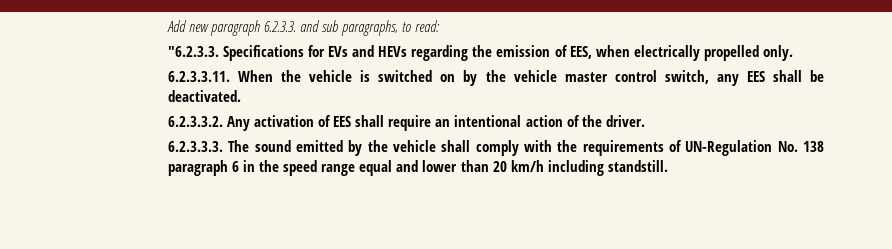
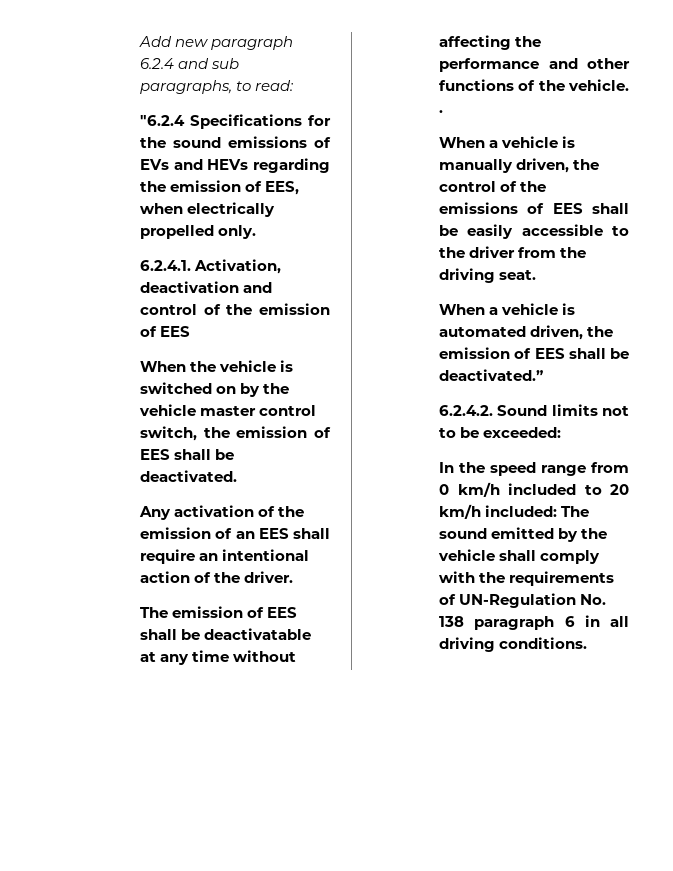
- Add new paragraph 6.2.3.3. and sub paragraphs, to read:
+ Add new paragraph 6.2.4 and sub paragraphs, to read:
- "6.2.3.3. Specifications for EVs and HEVs regarding the emission of EES, when electrically propelled only.
+ "6.2.4 Specifications for the sound emissions of EVs and HEVs regarding the emission of EES, when electrically propelled only.
- 6.2.3.3.11. When the vehicle is switched on by the vehicle master control switch, any EES shall be deactivated.
+ 6.2.4.1. Activation, deactivation and control of the emission of EES
+ When the vehicle is switched on by the vehicle master control switch, the emission of EES shall be deactivated.
- 6.2.3.3.2. Any activation of EES shall require an intentional action of the driver.
+ Any activation of the emission of an EES shall require an intentional action of the driver.
- 6.2.3.3.3. The sound emitted by the vehicle shall comply with the requirements of UN-Regulation No. 138 paragraph 6 in the speed range equal and lower than 20 km/h including standstill.
+ The emission of EES shall be deactivatable at any time without affecting the performance and other functions of the vehicle. .
+ When a vehicle is manually driven, the control of the emissions of EES shall be easily accessible to the driver from the driving seat.
+ When a vehicle is automated driven, the emission of EES shall be deactivated.”
+ 6.2.4.2. Sound limits not to be exceeded:
+ In the speed range from 0 km/h included to 20 km/h included: The sound emitted by the vehicle shall comply with the requirements of UN-Regulation No. 138 paragraph 6 in all driving conditions.

